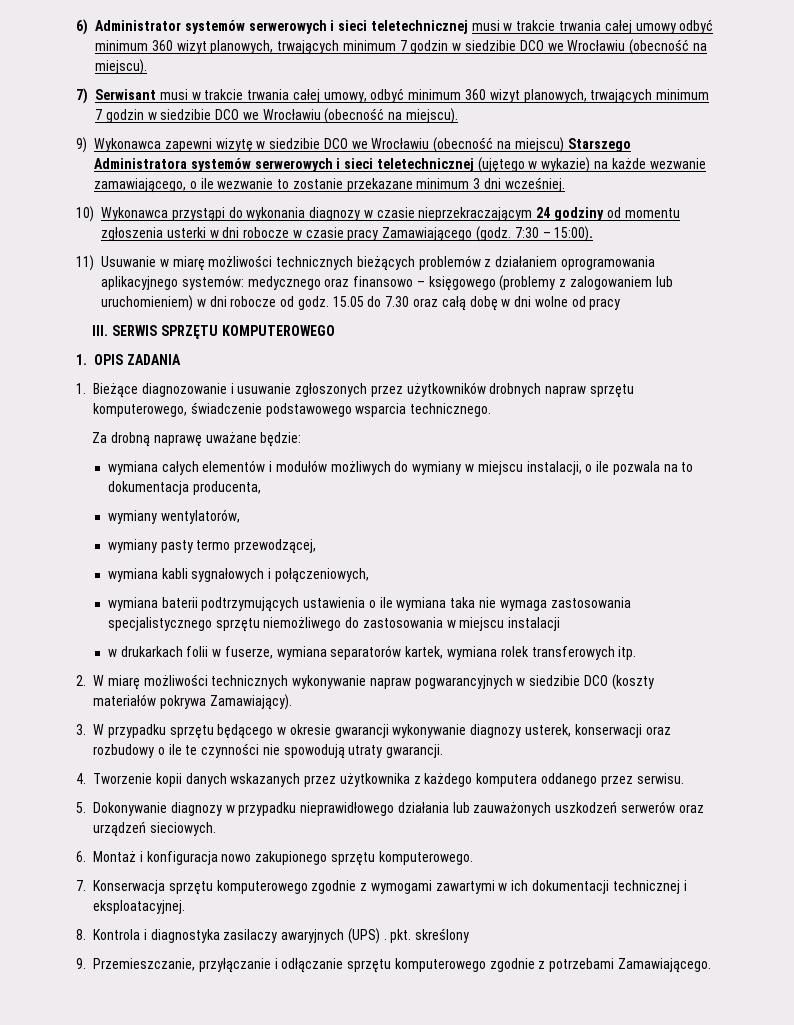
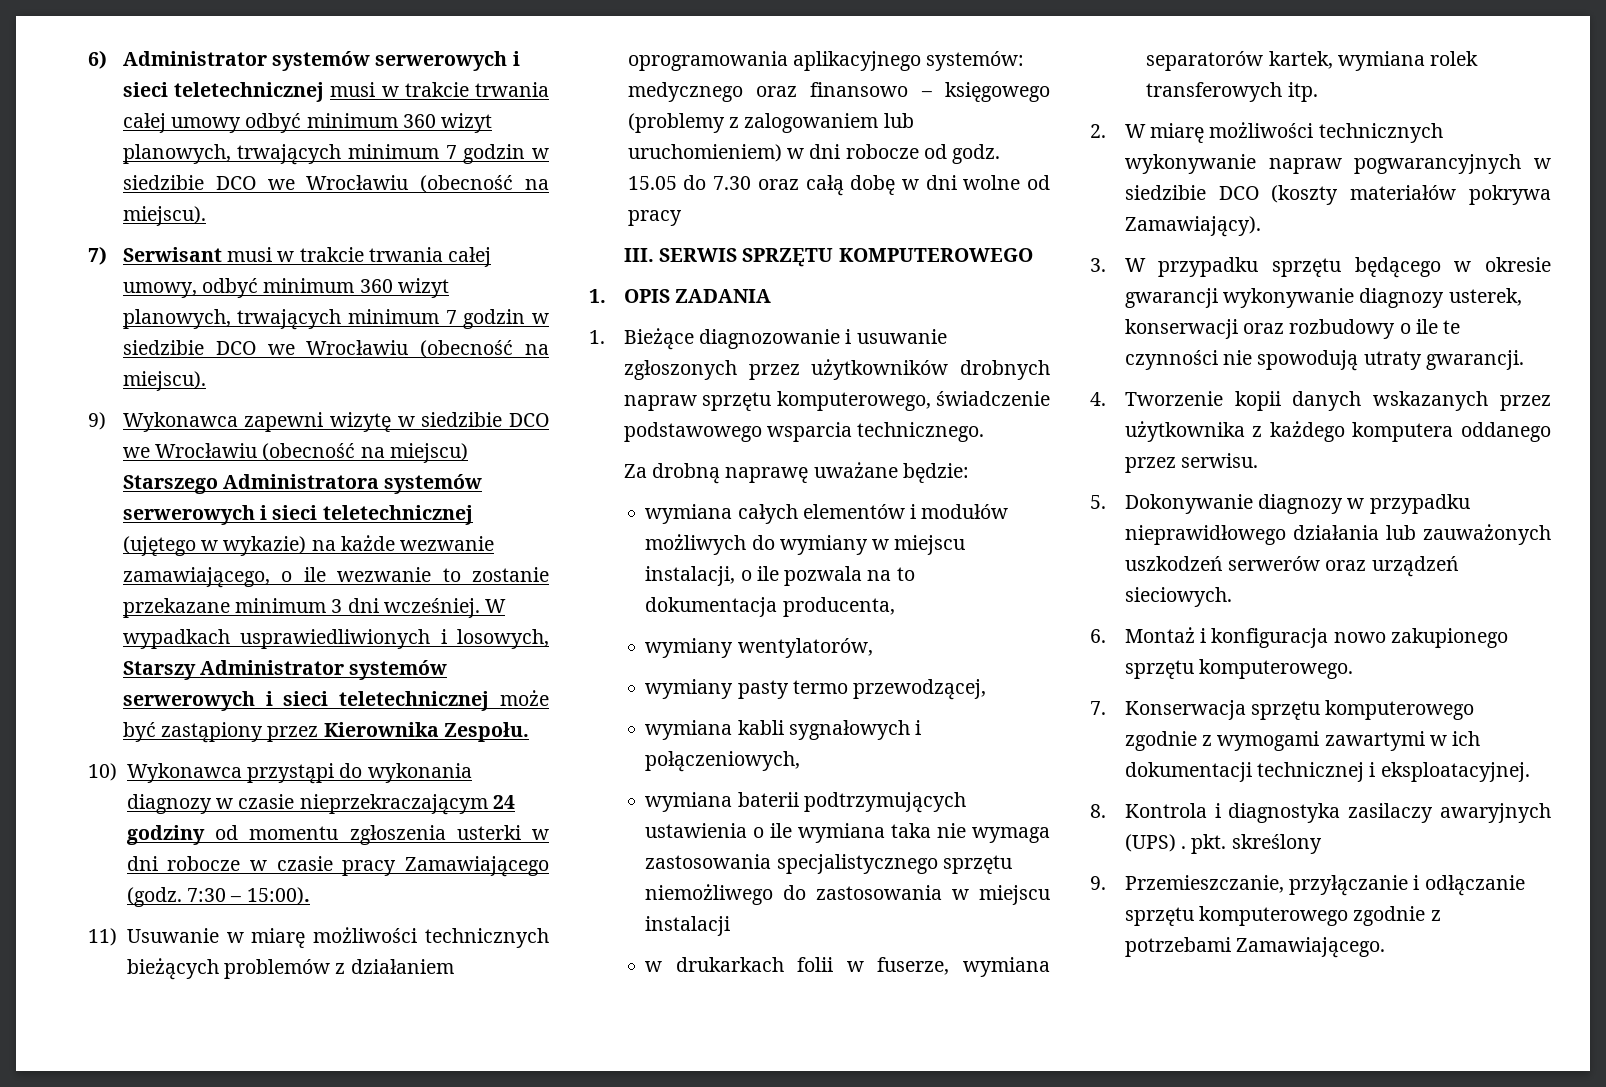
+ W wypadkach usprawiedliwionych i losowych, Starszy Administrator systemów serwerowych i sieci teletechnicznej może być zastąpiony przez Kierownika Zespołu.

